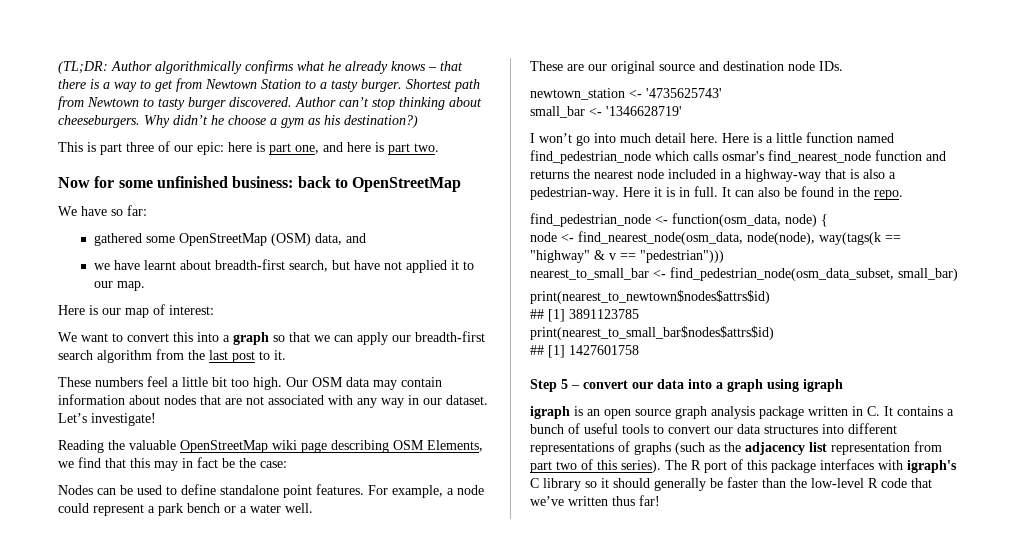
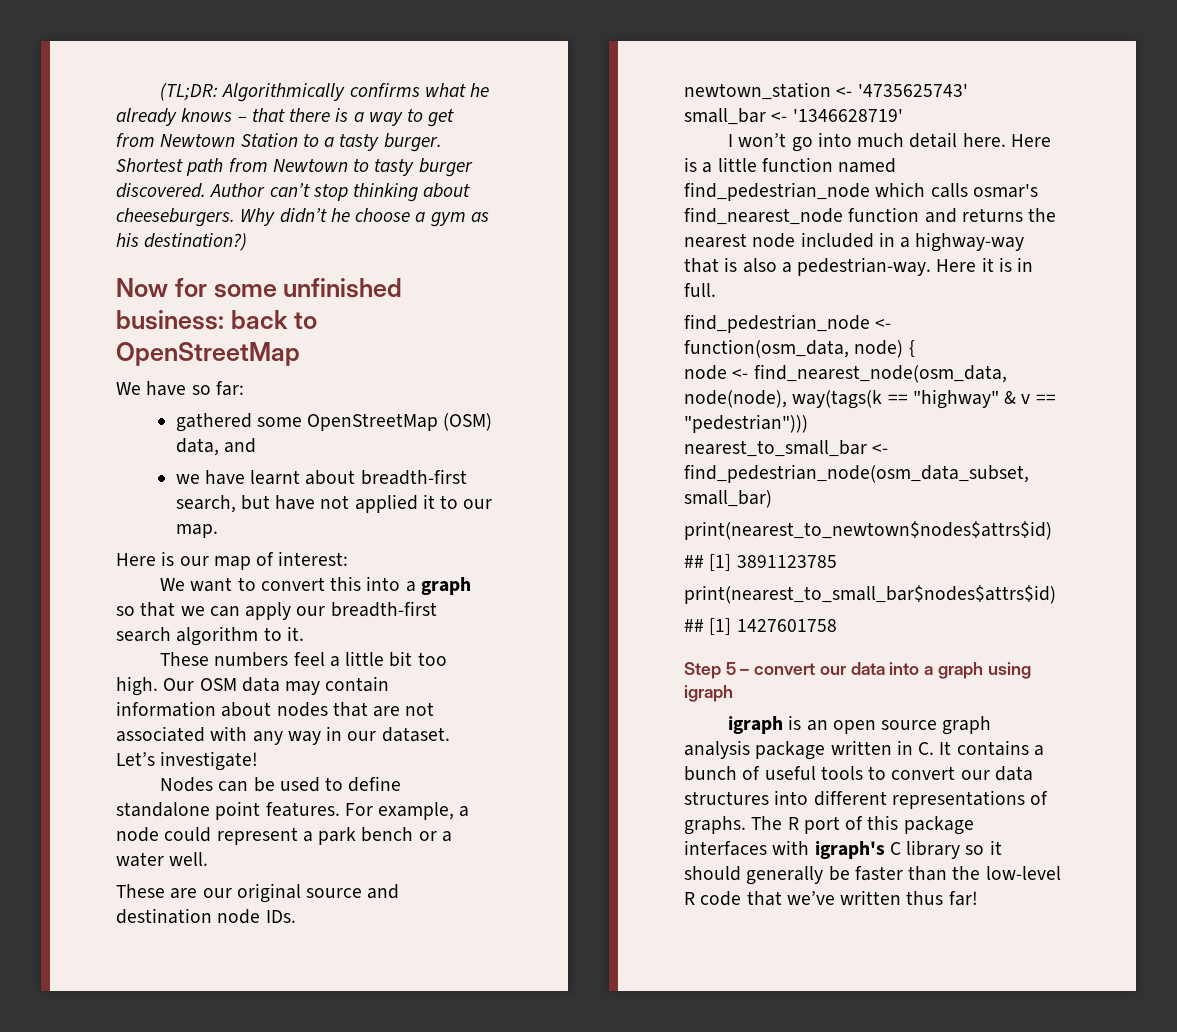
- (TL;DR: Author algorithmically confirms what he already knows – that there is a way to get from Newtown Station to a tasty burger.
+ (TL;DR: Algorithmically confirms what he already knows – that there is a way to get from Newtown Station to a tasty burger.
- This is part three of our epic: here is part one, and here is part two.
- We want to convert this into a graph so that we can apply our breadth-first search algorithm from the last post to it.
+ We want to convert this into a graph so that we can apply our breadth-first search algorithm to it.
- Reading the valuable OpenStreetMap wiki page describing OSM Elements, we find that this may in fact be the case:
- It can also be found in the repo.
- igraph is an open source graph analysis package written in C. It contains a bunch of useful tools to convert our data structures into different representations of graphs (such as the adjacency list representation from part two of this series).
+ igraph is an open source graph analysis package written in C. It contains a bunch of useful tools to convert our data structures into different representations of graphs.

